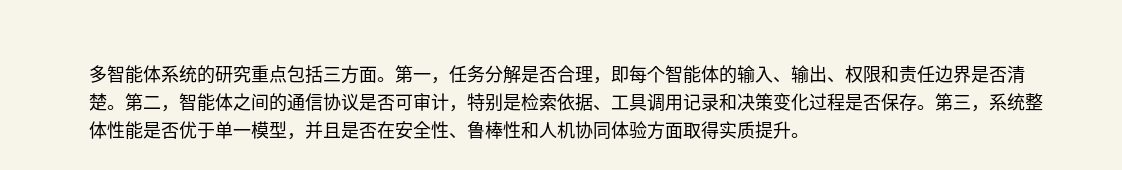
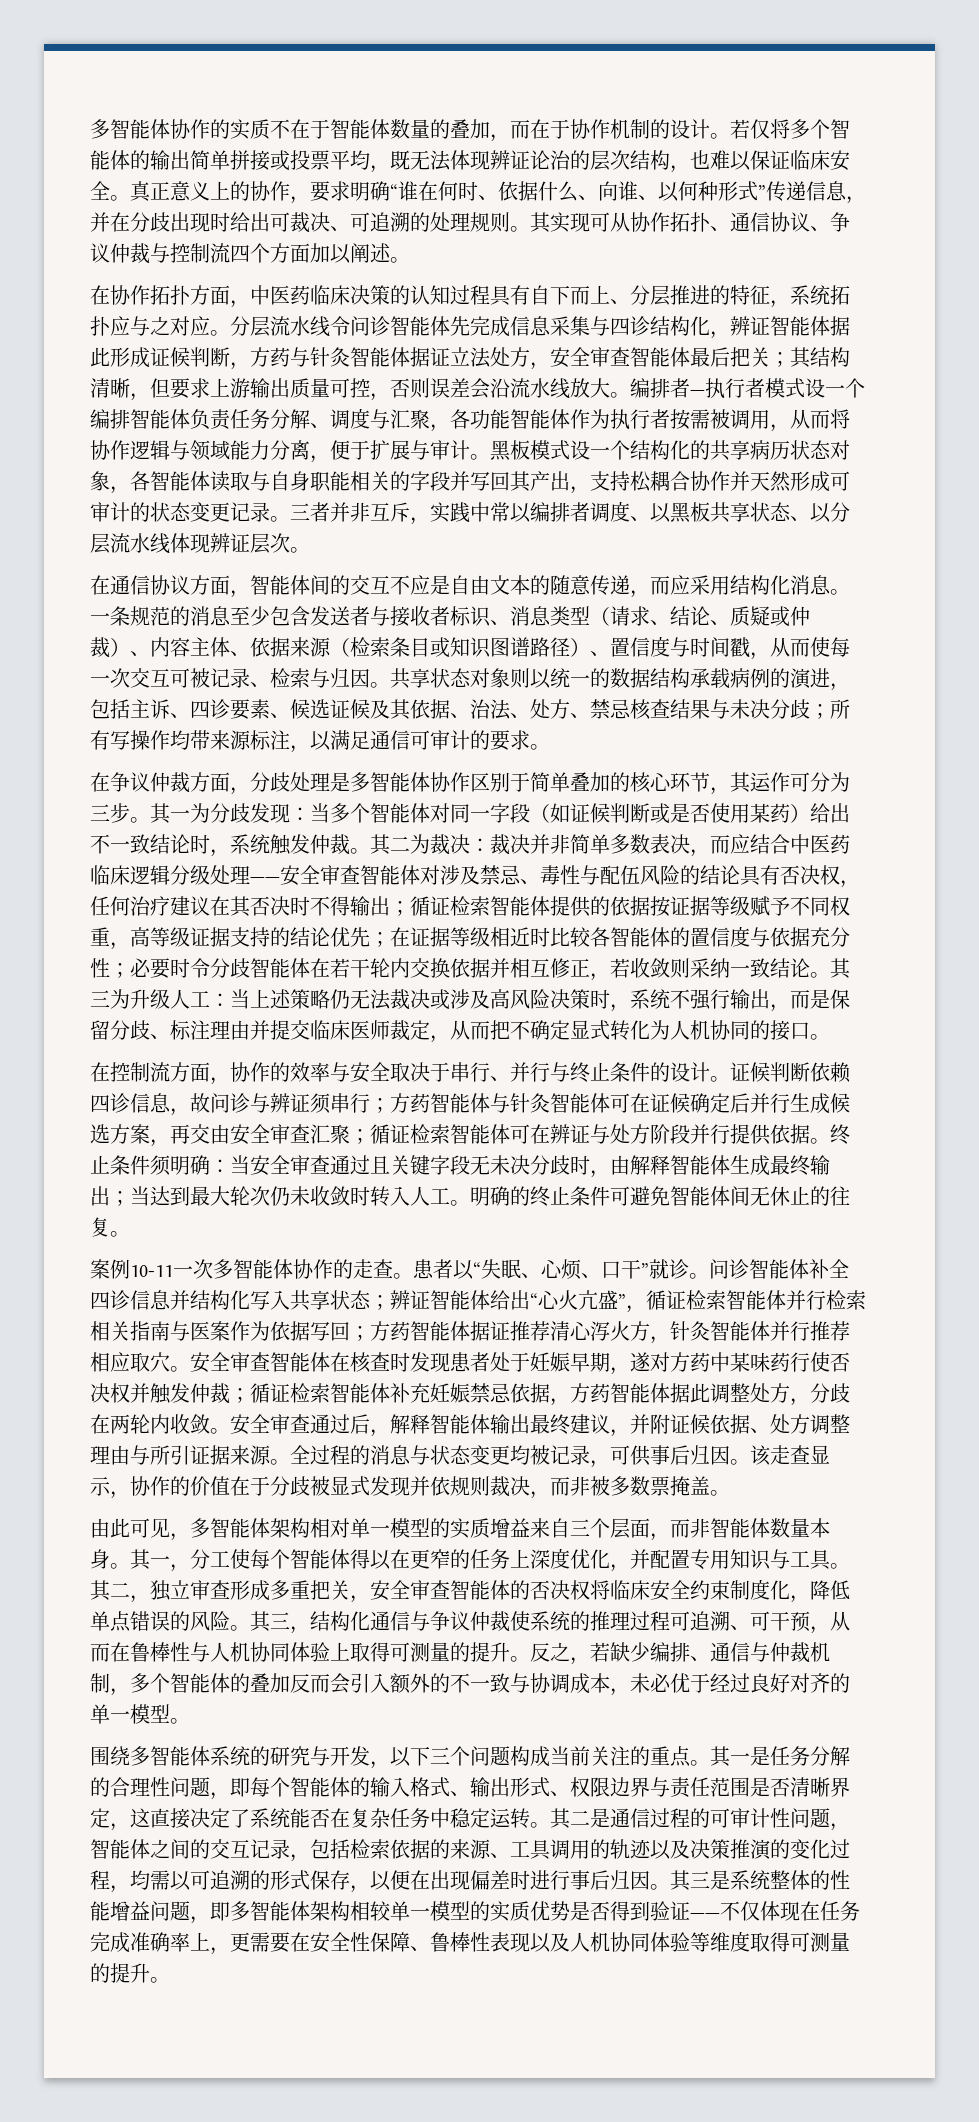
- 多智能体系统的研究重点包括三方面。第一，任务分解是否合理，即每个智能体的输入、输出、权限和责任边界是否清楚。第二，智能体之间的通信协议是否可审计，特别是检索依据、工具调用记录和决策变化过程是否保存。第三，系统整体性能是否优于单一模型，并且是否在安全性、鲁棒性和人机协同体验方面取得实质提升。
+ 多智能体协作的实质不在于智能体数量的叠加，而在于协作机制的设计。若仅将多个智能体的输出简单拼接或投票平均，既无法体现辨证论治的层次结构，也难以保证临床安全。真正意义上的协作，要求明确“谁在何时、依据什么、向谁、以何种形式”传递信息，并在分歧出现时给出可裁决、可追溯的处理规则。其实现可从协作拓扑、通信协议、争议仲裁与控制流四个方面加以阐述。
+ 在协作拓扑方面，中医药临床决策的认知过程具有自下而上、分层推进的特征，系统拓扑应与之对应。分层流水线令问诊智能体先完成信息采集与四诊结构化，辨证智能体据此形成证候判断，方药与针灸智能体据证立法处方，安全审查智能体最后把关；其结构清晰，但要求上游输出质量可控，否则误差会沿流水线放大。编排者—执行者模式设一个编排智能体负责任务分解、调度与汇聚，各功能智能体作为执行者按需被调用，从而将协作逻辑与领域能力分离，便于扩展与审计。黑板模式设一个结构化的共享病历状态对象，各智能体读取与自身职能相关的字段并写回其产出，支持松耦合协作并天然形成可审计的状态变更记录。三者并非互斥，实践中常以编排者调度、以黑板共享状态、以分层流水线体现辨证层次。
+ 在通信协议方面，智能体间的交互不应是自由文本的随意传递，而应采用结构化消息。一条规范的消息至少包含发送者与接收者标识、消息类型（请求、结论、质疑或仲裁）、内容主体、依据来源（检索条目或知识图谱路径）、置信度与时间戳，从而使每一次交互可被记录、检索与归因。共享状态对象则以统一的数据结构承载病例的演进，包括主诉、四诊要素、候选证候及其依据、治法、处方、禁忌核查结果与未决分歧；所有写操作均带来源标注，以满足通信可审计的要求。
+ 在争议仲裁方面，分歧处理是多智能体协作区别于简单叠加的核心环节，其运作可分为三步。其一为分歧发现：当多个智能体对同一字段（如证候判断或是否使用某药）给出不一致结论时，系统触发仲裁。其二为裁决：裁决并非简单多数表决，而应结合中医药临床逻辑分级处理——安全审查智能体对涉及禁忌、毒性与配伍风险的结论具有否决权，任何治疗建议在其否决时不得输出；循证检索智能体提供的依据按证据等级赋予不同权重，高等级证据支持的结论优先；在证据等级相近时比较各智能体的置信度与依据充分性；必要时令分歧智能体在若干轮内交换依据并相互修正，若收敛则采纳一致结论。其三为升级人工：当上述策略仍无法裁决或涉及高风险决策时，系统不强行输出，而是保留分歧、标注理由并提交临床医师裁定，从而把不确定显式转化为人机协同的接口。
+ 在控制流方面，协作的效率与安全取决于串行、并行与终止条件的设计。证候判断依赖四诊信息，故问诊与辨证须串行；方药智能体与针灸智能体可在证候确定后并行生成候选方案，再交由安全审查汇聚；循证检索智能体可在辨证与处方阶段并行提供依据。终止条件须明确：当安全审查通过且关键字段无未决分歧时，由解释智能体生成最终输出；当达到最大轮次仍未收敛时转入人工。明确的终止条件可避免智能体间无休止的往复。
+ 案例10-11一次多智能体协作的走查。患者以“失眠、心烦、口干”就诊。问诊智能体补全四诊信息并结构化写入共享状态；辨证智能体给出“心火亢盛”，循证检索智能体并行检索相关指南与医案作为依据写回；方药智能体据证推荐清心泻火方，针灸智能体并行推荐相应取穴。安全审查智能体在核查时发现患者处于妊娠早期，遂对方药中某味药行使否决权并触发仲裁；循证检索智能体补充妊娠禁忌依据，方药智能体据此调整处方，分歧在两轮内收敛。安全审查通过后，解释智能体输出最终建议，并附证候依据、处方调整理由与所引证据来源。全过程的消息与状态变更均被记录，可供事后归因。该走查显示，协作的价值在于分歧被显式发现并依规则裁决，而非被多数票掩盖。
+ 由此可见，多智能体架构相对单一模型的实质增益来自三个层面，而非智能体数量本身。其一，分工使每个智能体得以在更窄的任务上深度优化，并配置专用知识与工具。其二，独立审查形成多重把关，安全审查智能体的否决权将临床安全约束制度化，降低单点错误的风险。其三，结构化通信与争议仲裁使系统的推理过程可追溯、可干预，从而在鲁棒性与人机协同体验上取得可测量的提升。反之，若缺少编排、通信与仲裁机制，多个智能体的叠加反而会引入额外的不一致与协调成本，未必优于经过良好对齐的单一模型。
+ 围绕多智能体系统的研究与开发，以下三个问题构成当前关注的重点。其一是任务分解的合理性问题，即每个智能体的输入格式、输出形式、权限边界与责任范围是否清晰界定，这直接决定了系统能否在复杂任务中稳定运转。其二是通信过程的可审计性问题，智能体之间的交互记录，包括检索依据的来源、工具调用的轨迹以及决策推演的变化过程，均需以可追溯的形式保存，以便在出现偏差时进行事后归因。其三是系统整体的性能增益问题，即多智能体架构相较单一模型的实质优势是否得到验证——不仅体现在任务完成准确率上，更需要在安全性保障、鲁棒性表现以及人机协同体验等维度取得可测量的提升。

